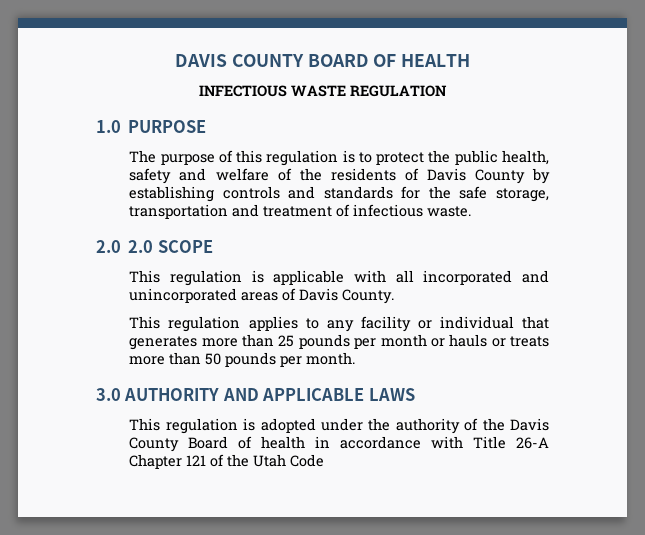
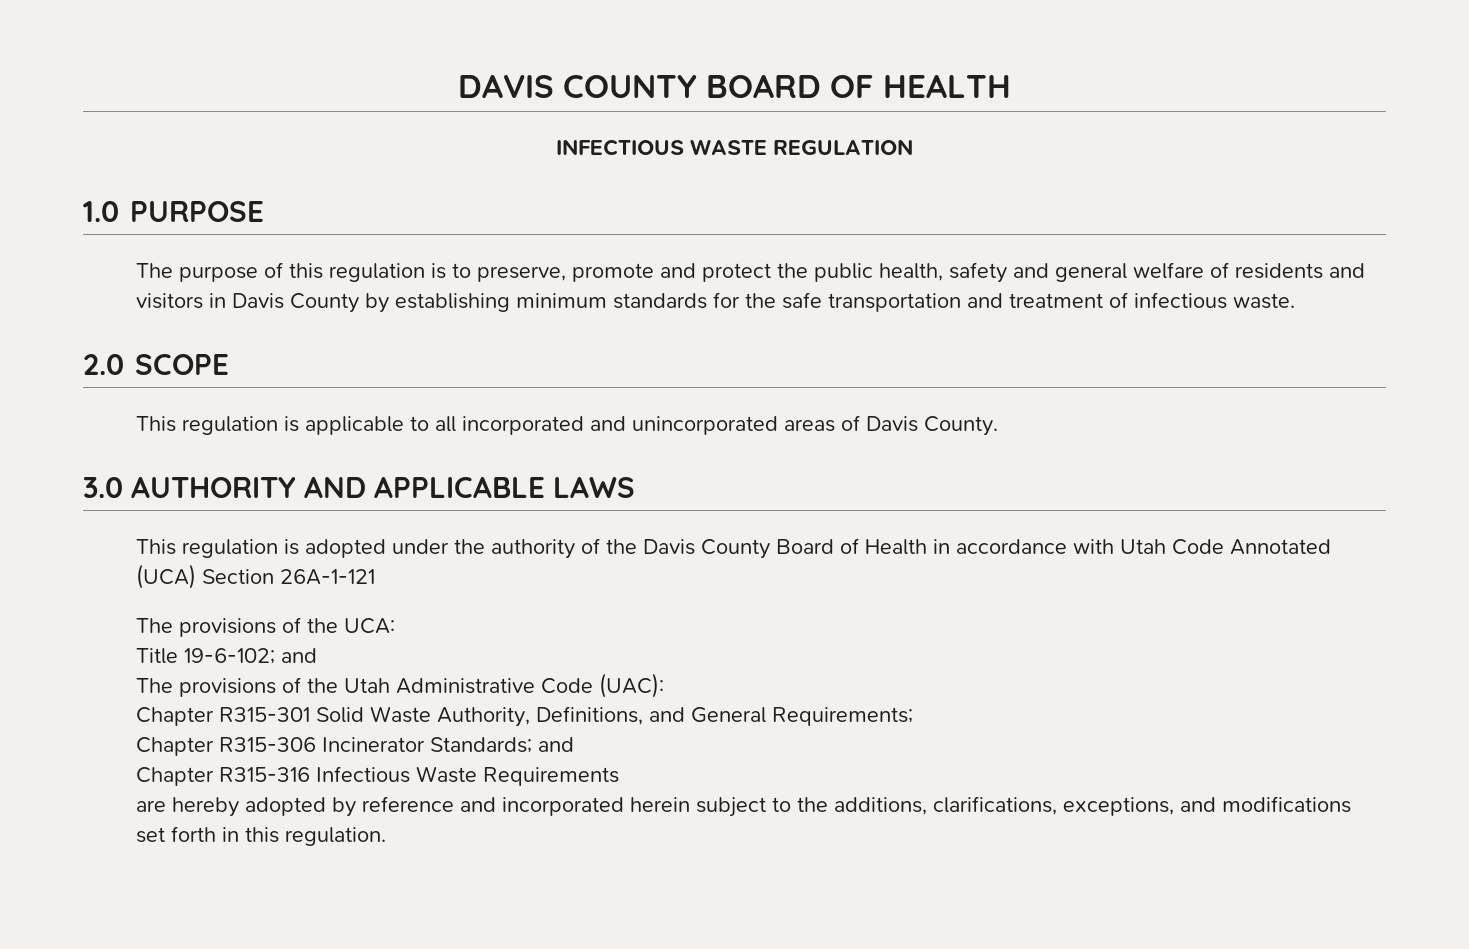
- The purpose of this regulation is to protect the public health, safety and welfare of the residents of Davis County by establishing controls and standards for the safe storage, transportation and treatment of infectious waste.
+ The purpose of this regulation is to preserve, promote and protect the public health, safety and general welfare of residents and visitors in Davis County by establishing minimum standards for the safe transportation and treatment of infectious waste.
- 2.0 2.0 SCOPE
+ 2.0 SCOPE
- This regulation is applicable with all incorporated and unincorporated areas of Davis County.
+ This regulation is applicable to all incorporated and unincorporated areas of Davis County.
- This regulation applies to any facility or individual that generates more than 25 pounds per month or hauls or treats more than 50 pounds per month.
- This regulation is adopted under the authority of the Davis County Board of health in accordance with Title 26-A Chapter 121 of the Utah Code
+ This regulation is adopted under the authority of the Davis County Board of Health in accordance with Utah Code Annotated (UCA) Section 26A-1-121
+ The provisions of the UCA:
+ Title 19-6-102; and
+ The provisions of the Utah Administrative Code (UAC):
+ Chapter R315-301 Solid Waste Authority, Definitions, and General Requirements;
+ Chapter R315-306 Incinerator Standards; and
+ Chapter R315-316 Infectious Waste Requirements
+ are hereby adopted by reference and incorporated herein subject to the additions, clarifications, exceptions, and modifications set forth in this regulation.

